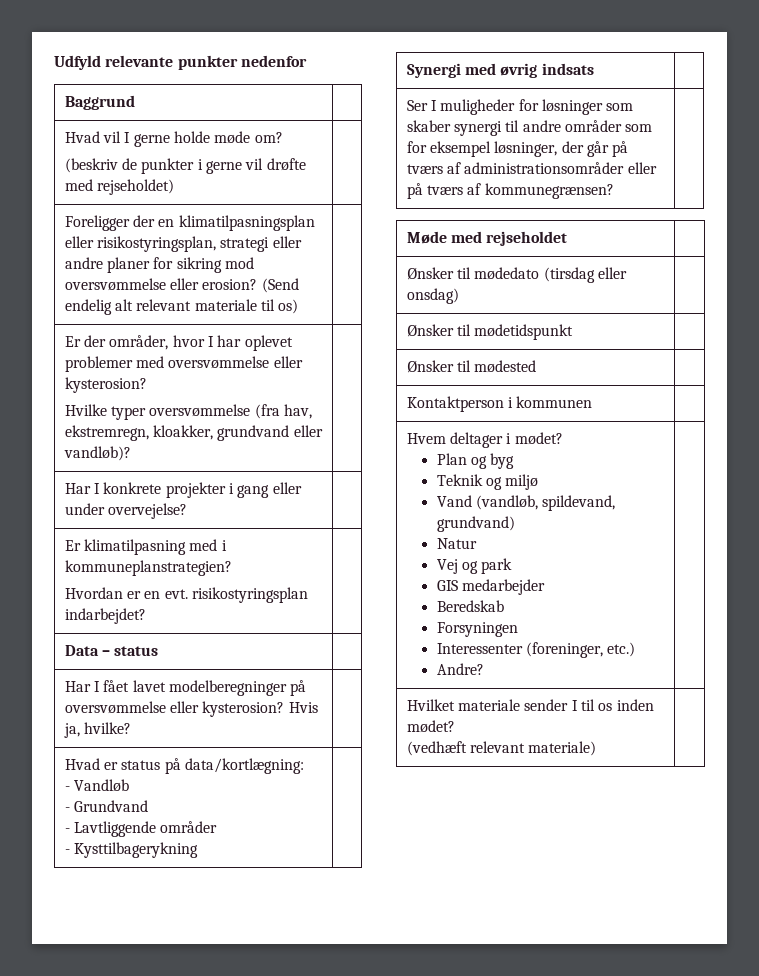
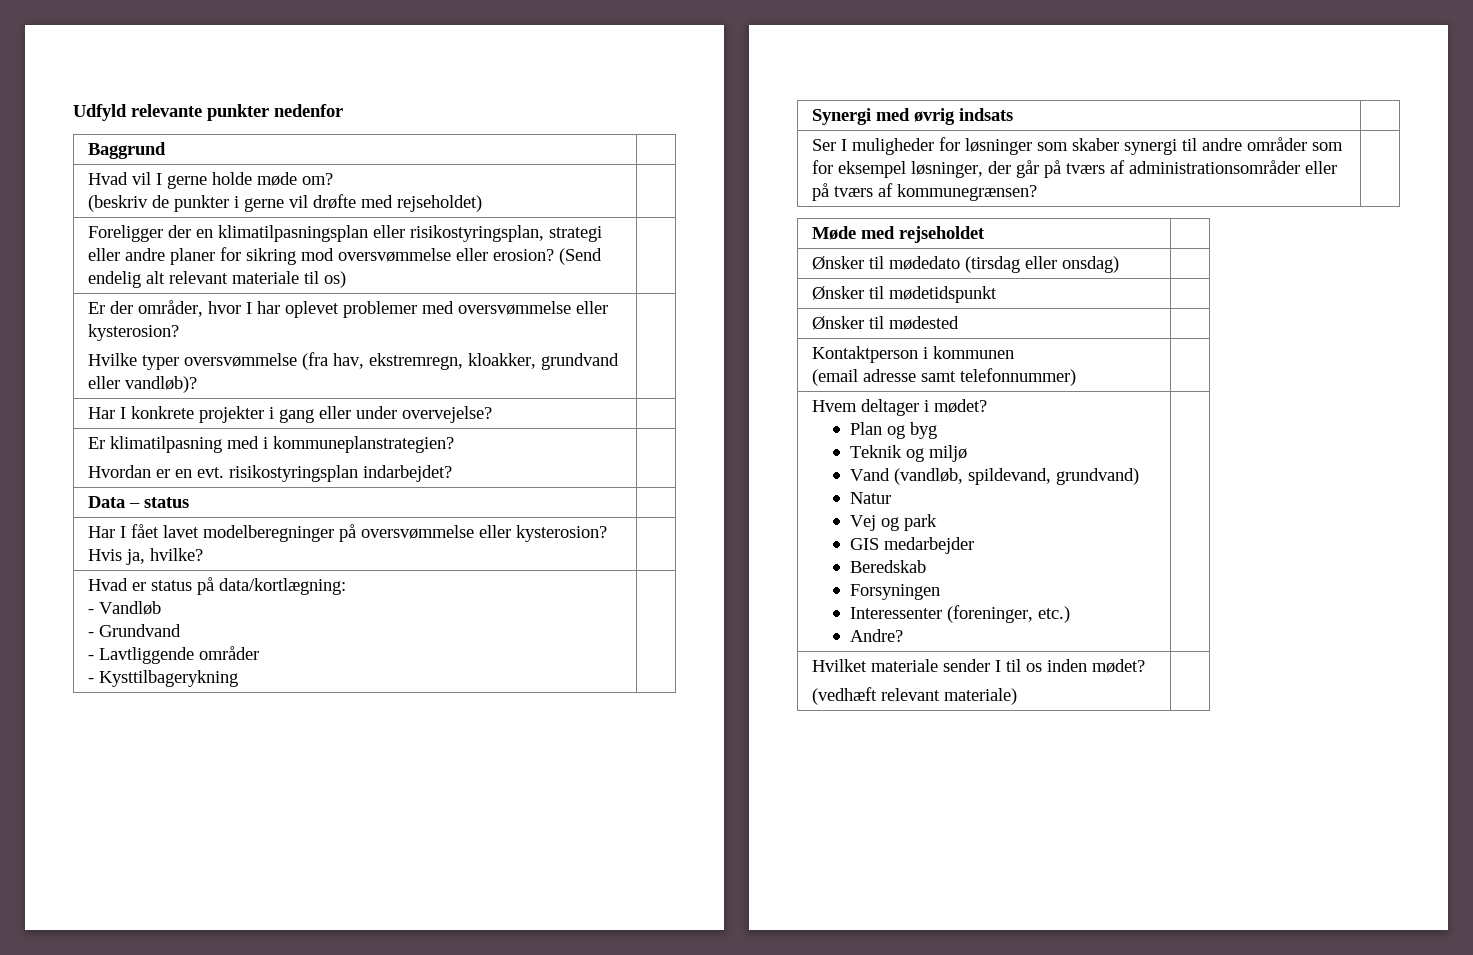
- Kontaktperson i kommunen |
+ Kontaktperson i kommunen
+ (email adresse samt telefonnummer) |

